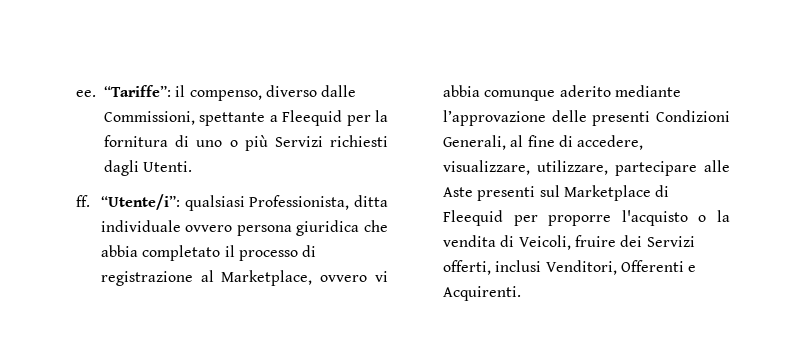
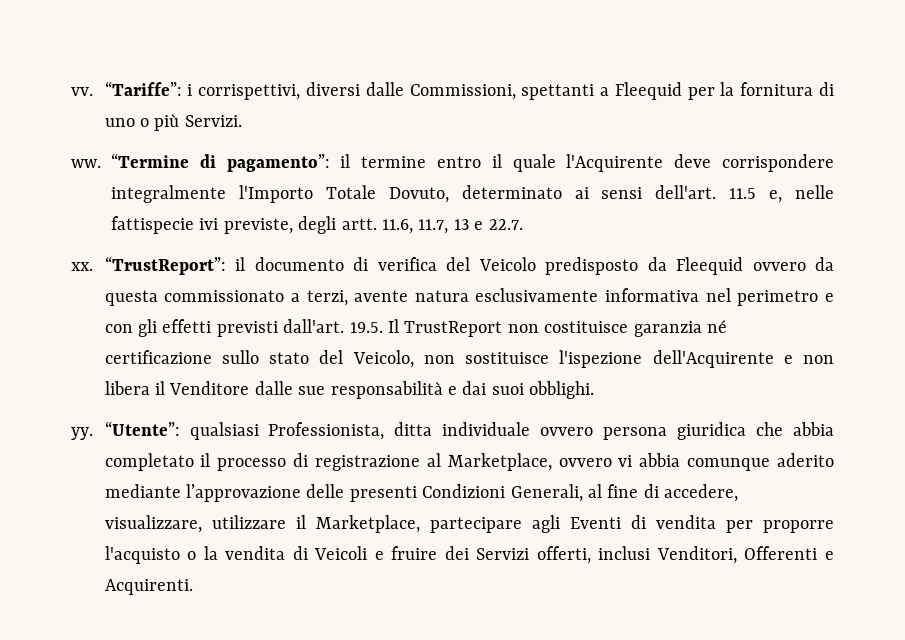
- ee. “Tariffe”: il compenso, diverso dalle Commissioni, spettante a Fleequid per la fornitura di uno o più Servizi richiesti dagli Utenti.
- ff. “Utente/i”: qualsiasi Professionista, ditta individuale ovvero persona giuridica che abbia completato il processo di registrazione al Marketplace, ovvero vi abbia comunque aderito mediante l’approvazione delle presenti Condizioni Generali, al fine di accedere, visualizzare, utilizzare, partecipare alle Aste presenti sul Marketplace di Fleequid per proporre l'acquisto o la vendita di Veicoli, fruire dei Servizi offerti, inclusi Venditori, Offerenti e Acquirenti.
+ vv. “Tariffe”: i corrispettivi, diversi dalle Commissioni, spettanti a Fleequid per la fornitura di uno o più Servizi.
+ ww. “Termine di pagamento”: il termine entro il quale l'Acquirente deve corrispondere integralmente l'Importo Totale Dovuto, determinato ai sensi dell'art. 11.5 e, nelle fattispecie ivi previste, degli artt. 11.6, 11.7, 13 e 22.7.
+ xx. “TrustReport”: il documento di verifica del Veicolo predisposto da Fleequid ovvero da questa commissionato a terzi, avente natura esclusivamente informativa nel perimetro e con gli effetti previsti dall'art. 19.5. Il TrustReport non costituisce garanzia né certificazione sullo stato del Veicolo, non sostituisce l'ispezione dell'Acquirente e non libera il Venditore dalle sue responsabilità e dai suoi obblighi.
+ yy. “Utente”: qualsiasi Professionista, ditta individuale ovvero persona giuridica che abbia completato il processo di registrazione al Marketplace, ovvero vi abbia comunque aderito mediante l’approvazione delle presenti Condizioni Generali, al fine di accedere, visualizzare, utilizzare il Marketplace, partecipare agli Eventi di vendita per proporre l'acquisto o la vendita di Veicoli e fruire dei Servizi offerti, inclusi Venditori, Offerenti e Acquirenti.

